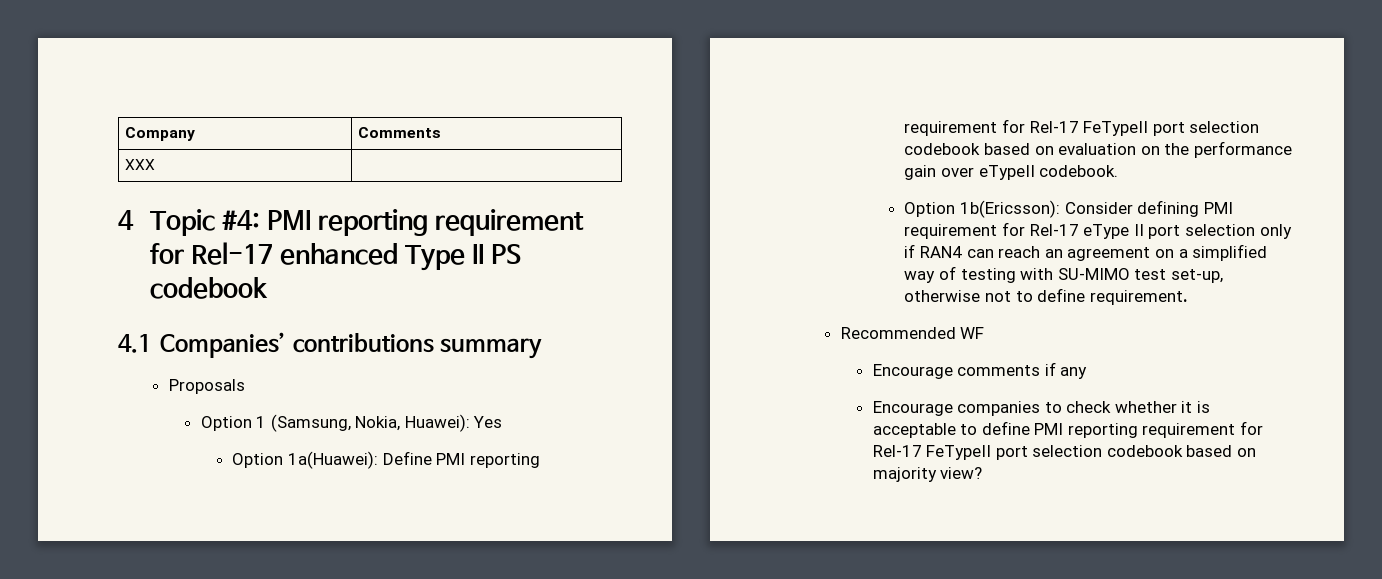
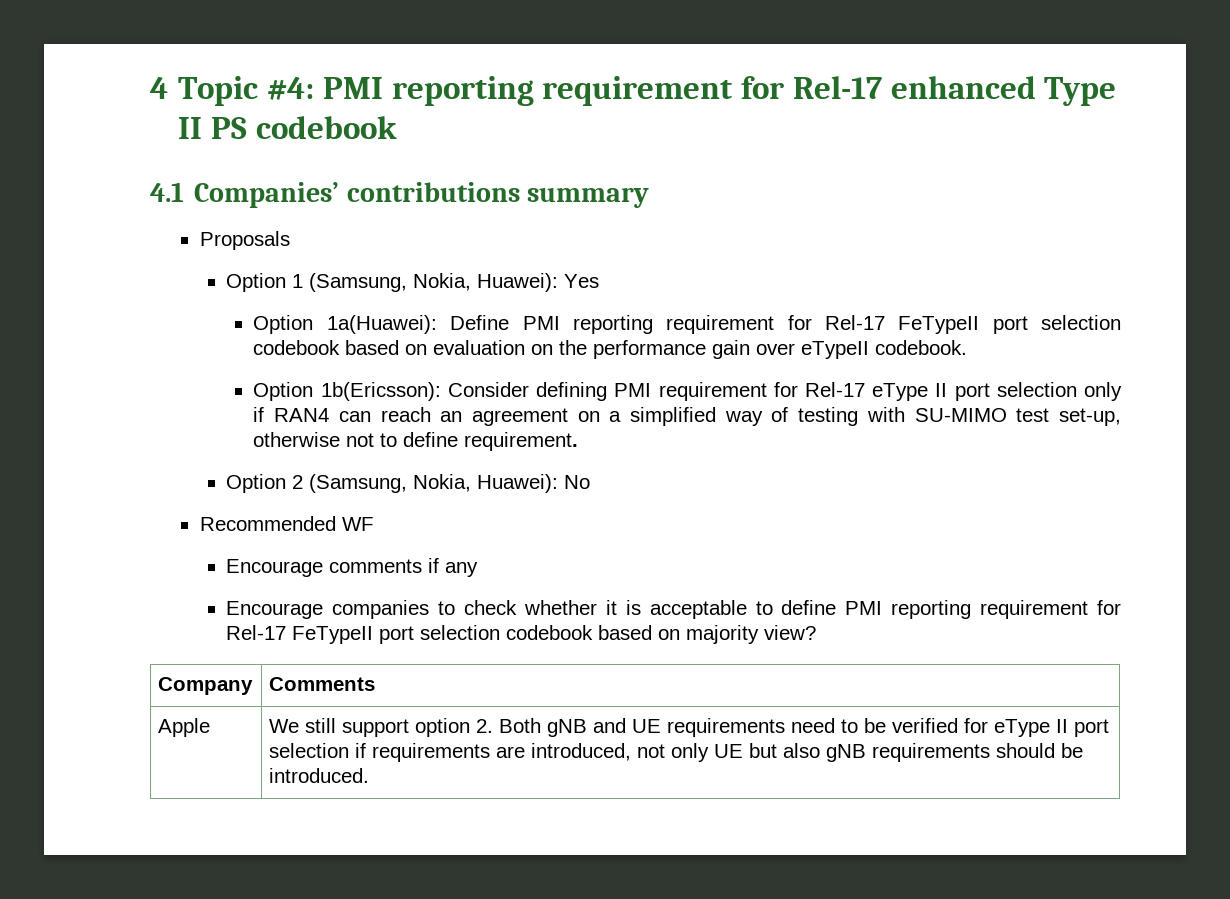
- Company | Comments
- XXX |
+ Option 2 (Samsung, Nokia, Huawei): No
+ Company | Comments
+ Apple | We still support option 2. Both gNB and UE requirements need to be verified for eType II port selection if requirements are introduced, not only UE but also gNB requirements should be introduced.

